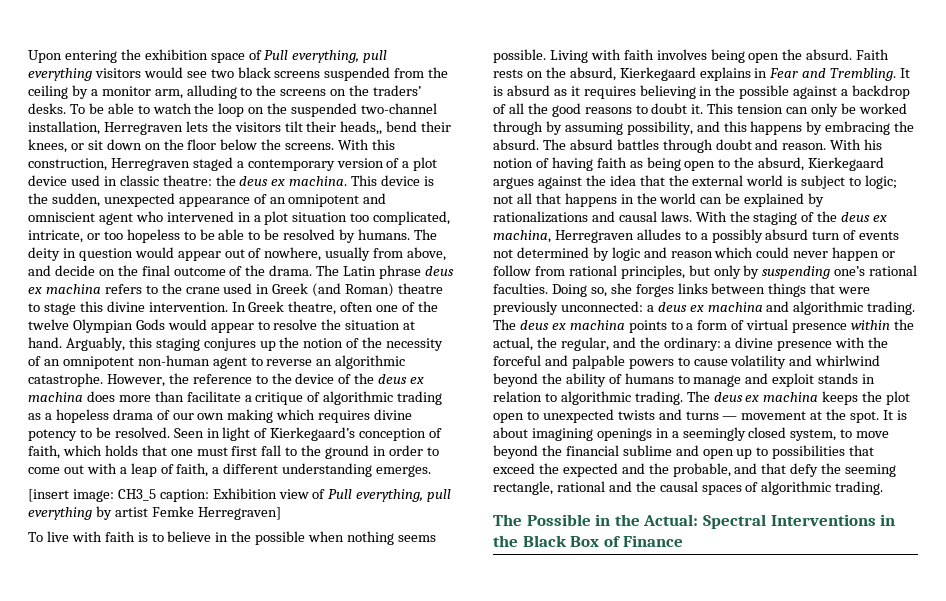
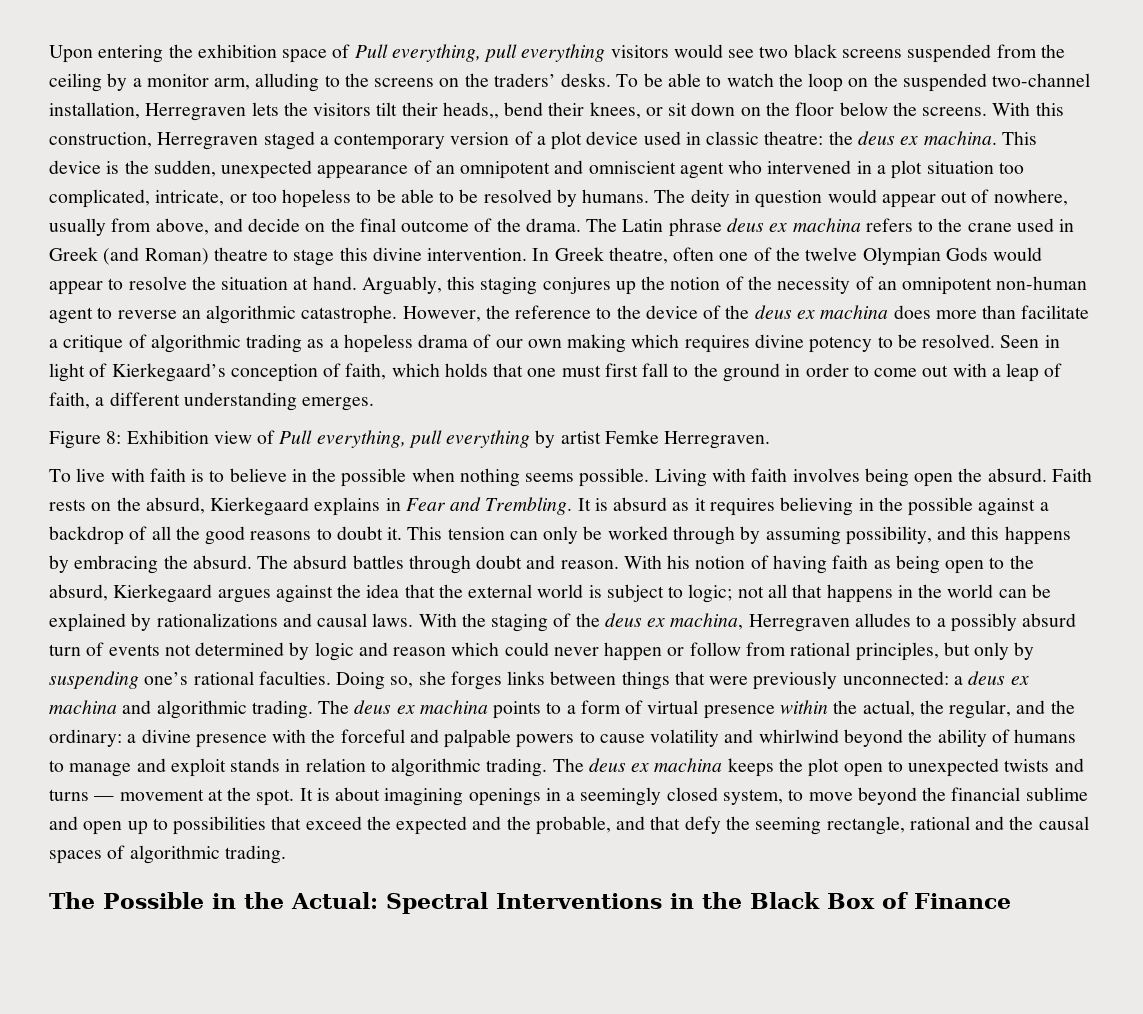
- [insert image: CH3_5 caption: Exhibition view of Pull everything, pull everything by artist Femke Herregraven]
+ Figure 8: Exhibition view of Pull everything, pull everything by artist Femke Herregraven.

